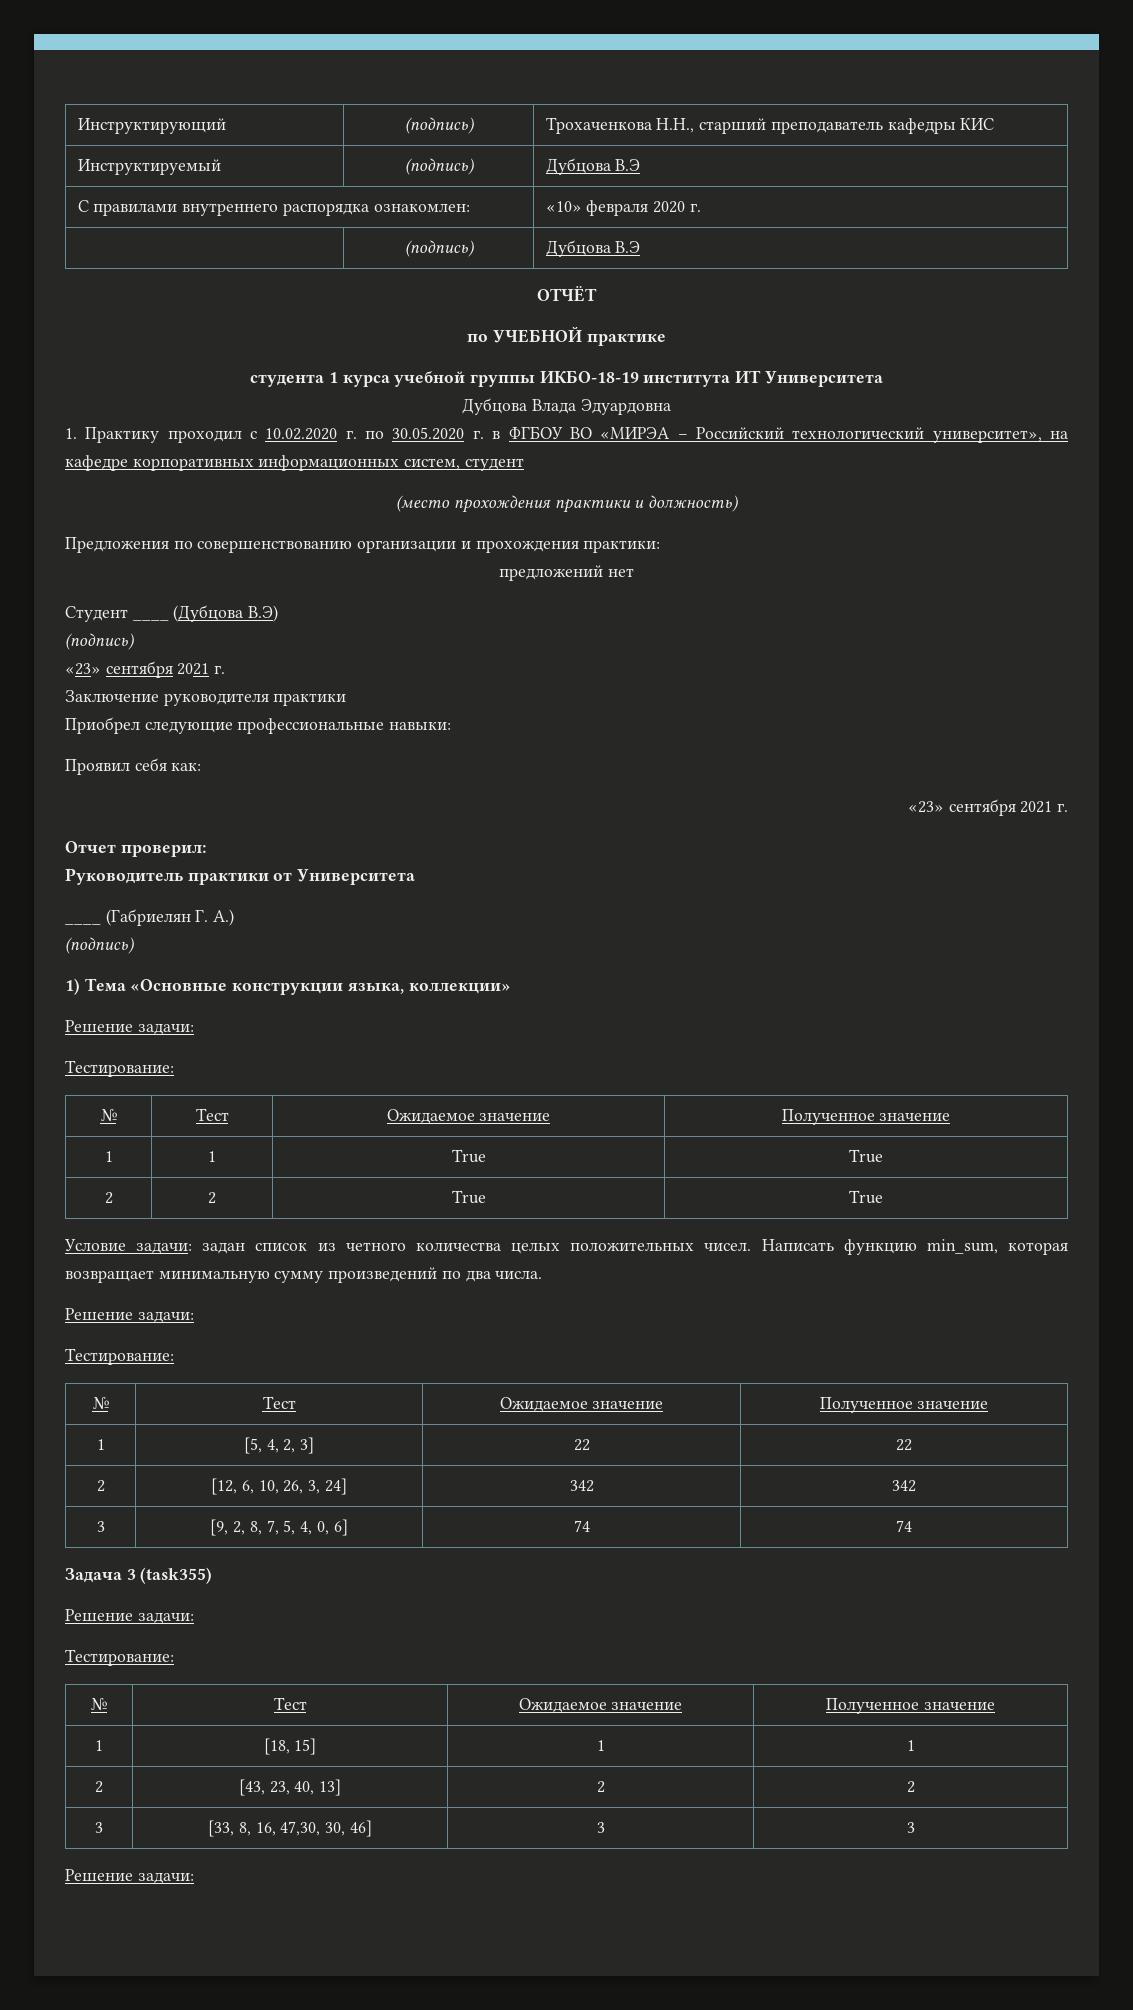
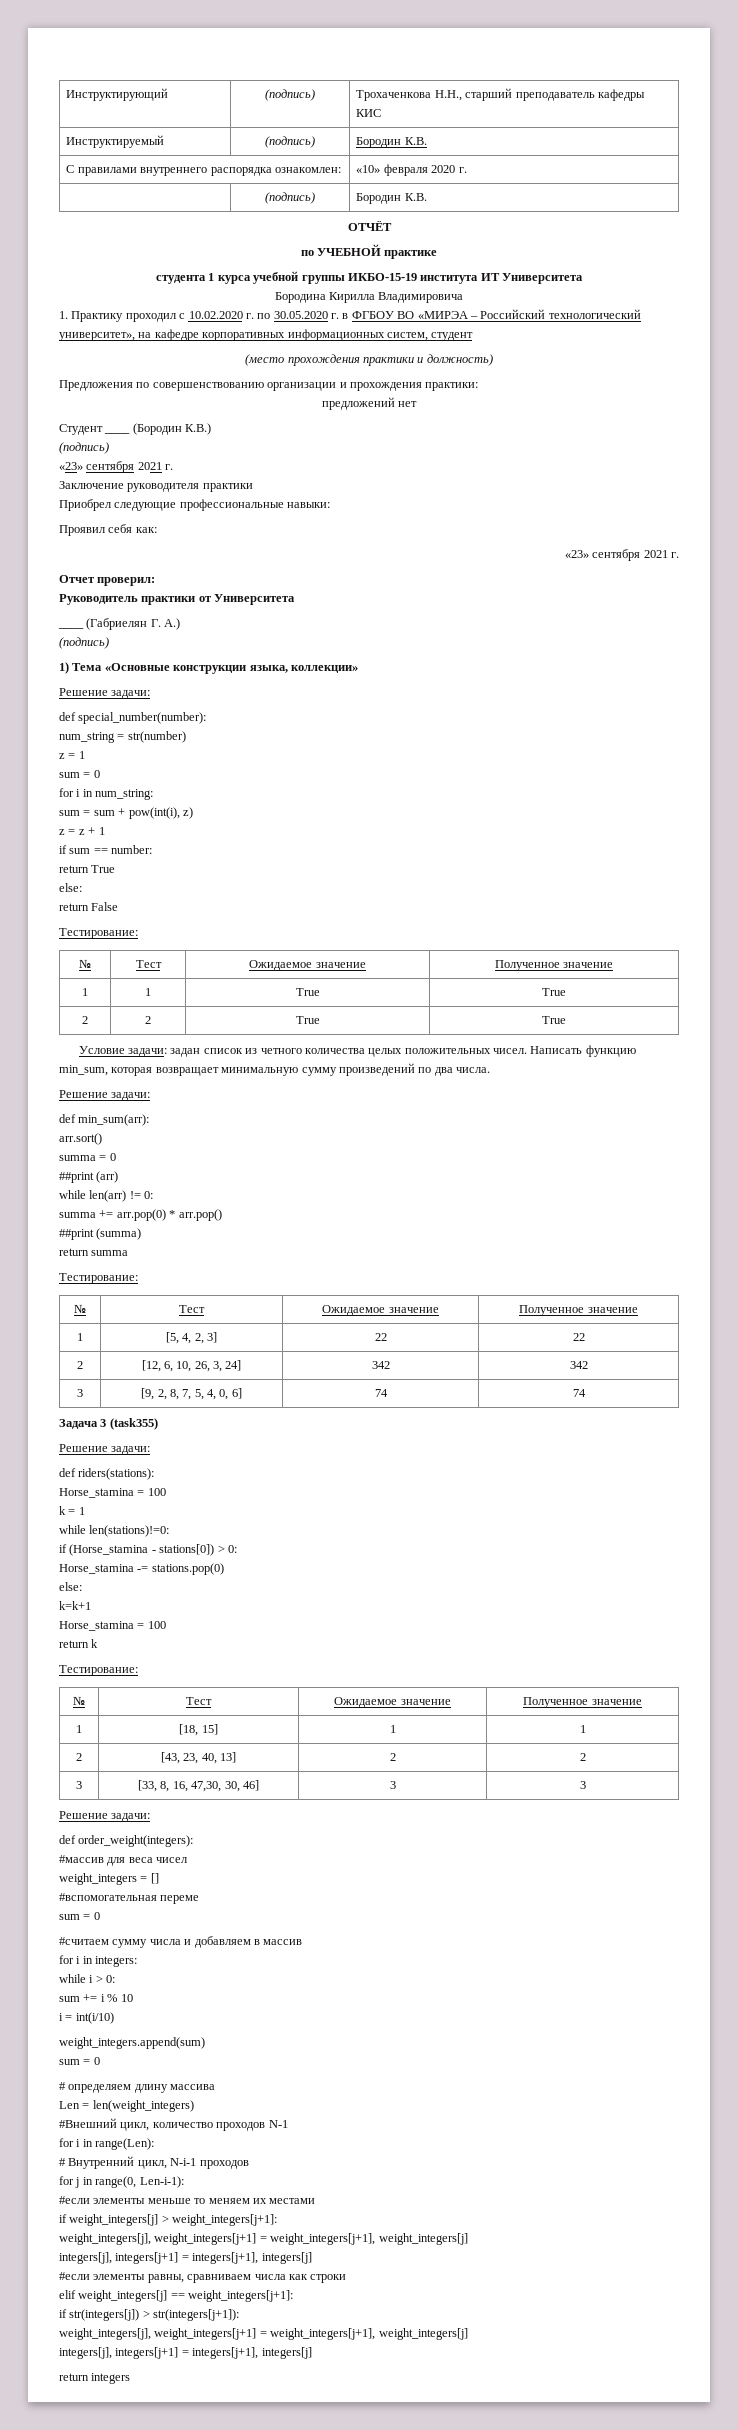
- Инструктируемый | (подпись) | Дубцова В.Э
+ Инструктируемый | (подпись) | Бородин К.В.
  С правилами внутреннего распорядка ознакомлен: | «10» февраля 2020 г.
- | (подпись) | Дубцова В.Э
+ | (подпись) | Бородин К.В.
- студента 1 курса учебной группы ИКБО-18-19 института ИТ Университета
+ студента 1 курса учебной группы ИКБО-15-19 института ИТ Университета
- Дубцова Влада Эдуардовна
+ Бородина Кирилла Владимировича
- Студент ____ (Дубцова В.Э)
+ Студент ____ (Бородин К.В.)
+ def special_number(number):
+ num_string = str(number)
+ z = 1
+ sum = 0
+ for i in num_string:
+ sum = sum + pow(int(i), z)
+ z = z + 1
+ if sum == number:
+ return True
+ else:
+ return False
+ def min_sum(arr):
+ arr.sort()
+ summa = 0
+ ##print (arr)
+ while len(arr) != 0:
+ summa += arr.pop(0) * arr.pop()
+ ##print (summa)
+ return summa
+ def riders(stations):
+ Horse_stamina = 100
+ k = 1
+ while len(stations)!=0:
+ if (Horse_stamina - stations[0]) > 0:
+ Horse_stamina -= stations.pop(0)
+ else:
+ k=k+1
+ Horse_stamina = 100
+ return k
+ def order_weight(integers):
+ #массив для веса чисел
+ weight_integers = []
+ #вспомогательная переме
+ sum = 0
+ #считаем сумму числа и добавляем в массив
+ for i in integers:
+ while i > 0:
+ sum += i % 10
+ i = int(i/10)
+ weight_integers.append(sum)
+ sum = 0
+ # определяем длину массива
+ Len = len(weight_integers)
+ #Внешний цикл, количество проходов N-1
+ for i in range(Len):
+ # Внутренний цикл, N-i-1 проходов
+ for j in range(0, Len-i-1):
+ #если элементы меньше то меняем их местами
+ if weight_integers[j] > weight_integers[j+1]:
+ weight_integers[j], weight_integers[j+1] = weight_integers[j+1], weight_integers[j]
+ integers[j], integers[j+1] = integers[j+1], integers[j]
+ #если элементы равны, сравниваем числа как строки
+ elif weight_integers[j] == weight_integers[j+1]:
+ if str(integers[j]) > str(integers[j+1]):
+ weight_integers[j], weight_integers[j+1] = weight_integers[j+1], weight_integers[j]
+ integers[j], integers[j+1] = integers[j+1], integers[j]
+ return integers

